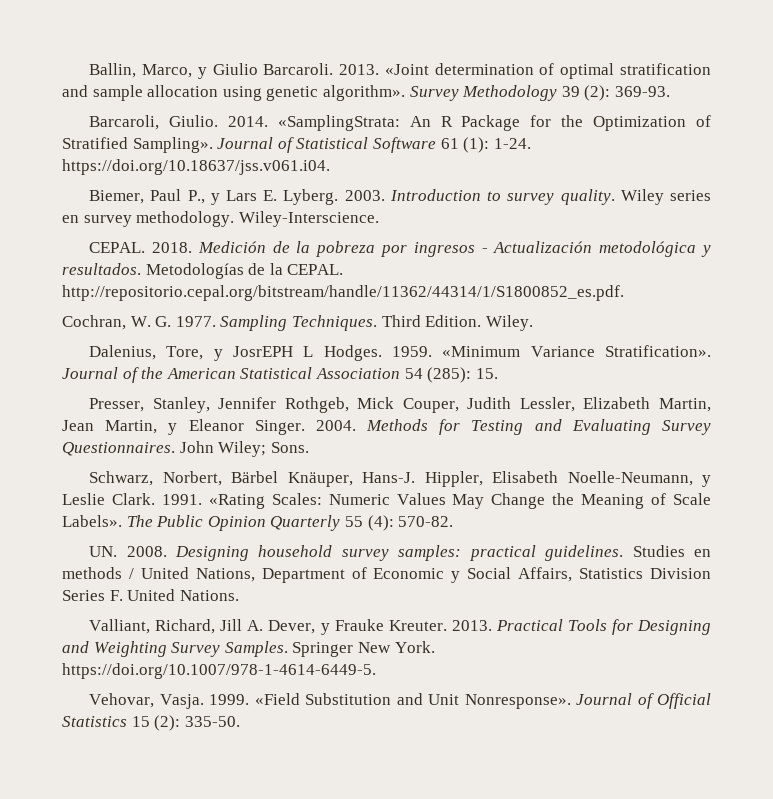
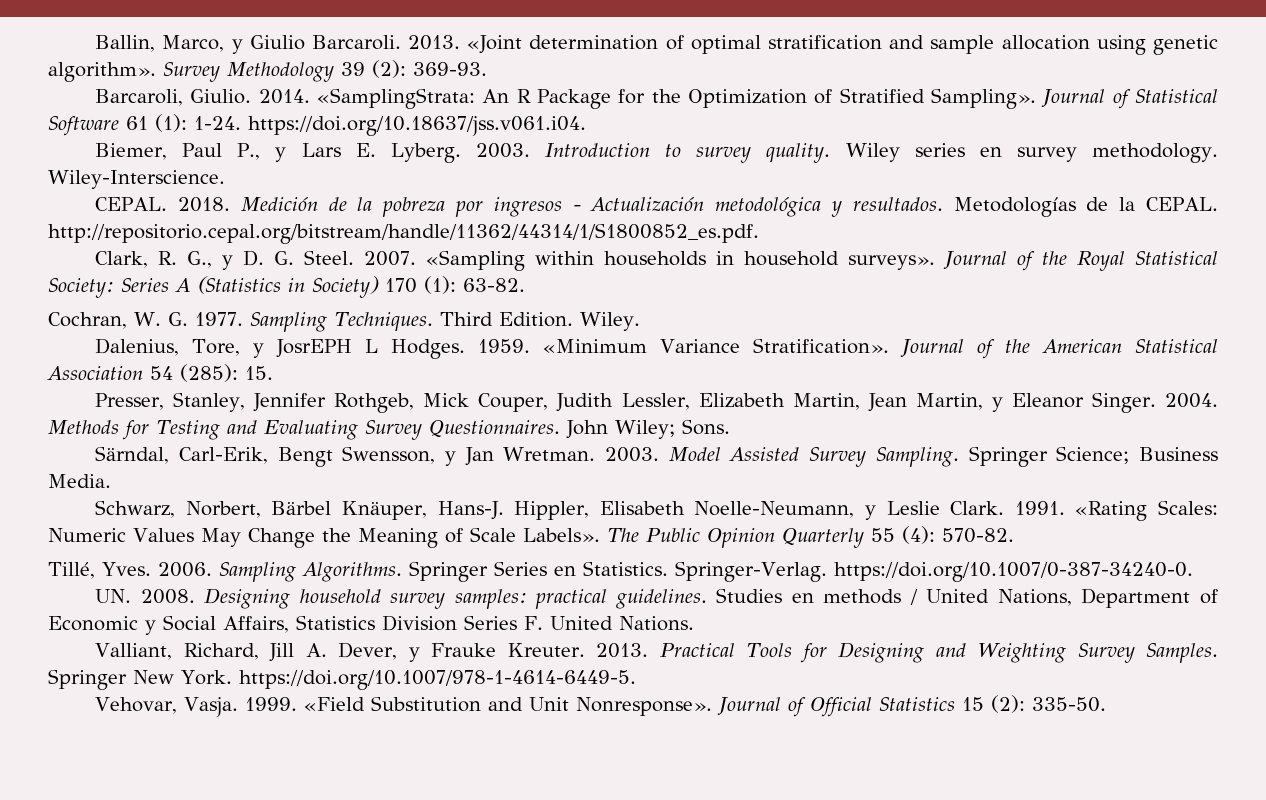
+ Clark, R. G., y D. G. Steel. 2007. «Sampling within households in household surveys». Journal of the Royal Statistical Society: Series A (Statistics in Society) 170 (1): 63-82.
+ Särndal, Carl-Erik, Bengt Swensson, y Jan Wretman. 2003. Model Assisted Survey Sampling. Springer Science; Business Media.
+ Tillé, Yves. 2006. Sampling Algorithms. Springer Series en Statistics. Springer-Verlag. https://doi.org/10.1007/0-387-34240-0.

